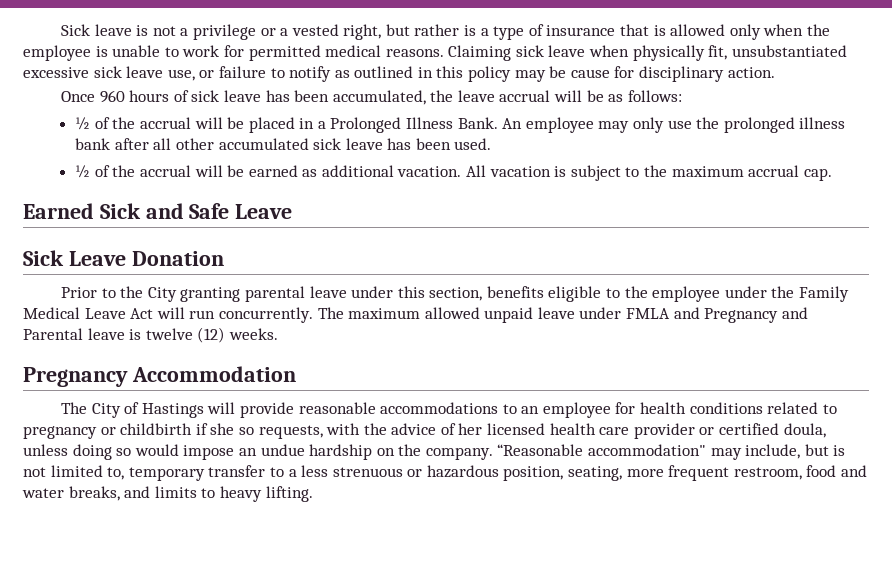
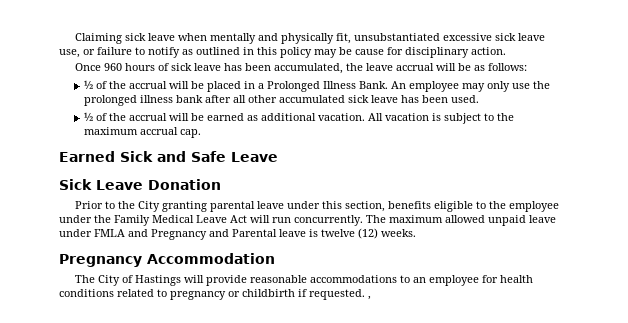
- Sick leave is not a privilege or a vested right, but rather is a type of insurance that is allowed only when the employee is unable to work for permitted medical reasons. Claiming sick leave when physically fit, unsubstantiated excessive sick leave use, or failure to notify as outlined in this policy may be cause for disciplinary action.
+ Claiming sick leave when mentally and physically fit, unsubstantiated excessive sick leave use, or failure to notify as outlined in this policy may be cause for disciplinary action.
- The City of Hastings will provide reasonable accommodations to an employee for health conditions related to pregnancy or childbirth if she so requests, with the advice of her licensed health care provider or certified doula, unless doing so would impose an undue hardship on the company. “Reasonable accommodation" may include, but is not limited to, temporary transfer to a less strenuous or hazardous position, seating, more frequent restroom, food and water breaks, and limits to heavy lifting.
+ The City of Hastings will provide reasonable accommodations to an employee for health conditions related to pregnancy or childbirth if requested. ,

